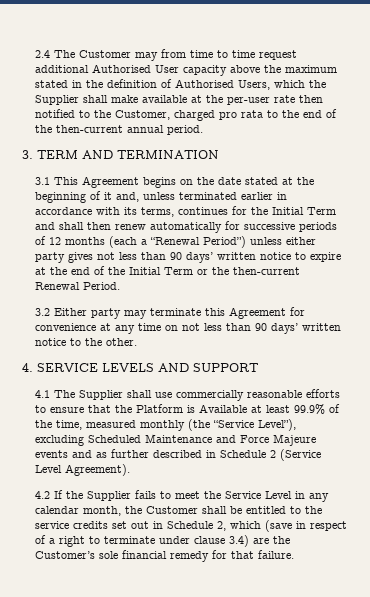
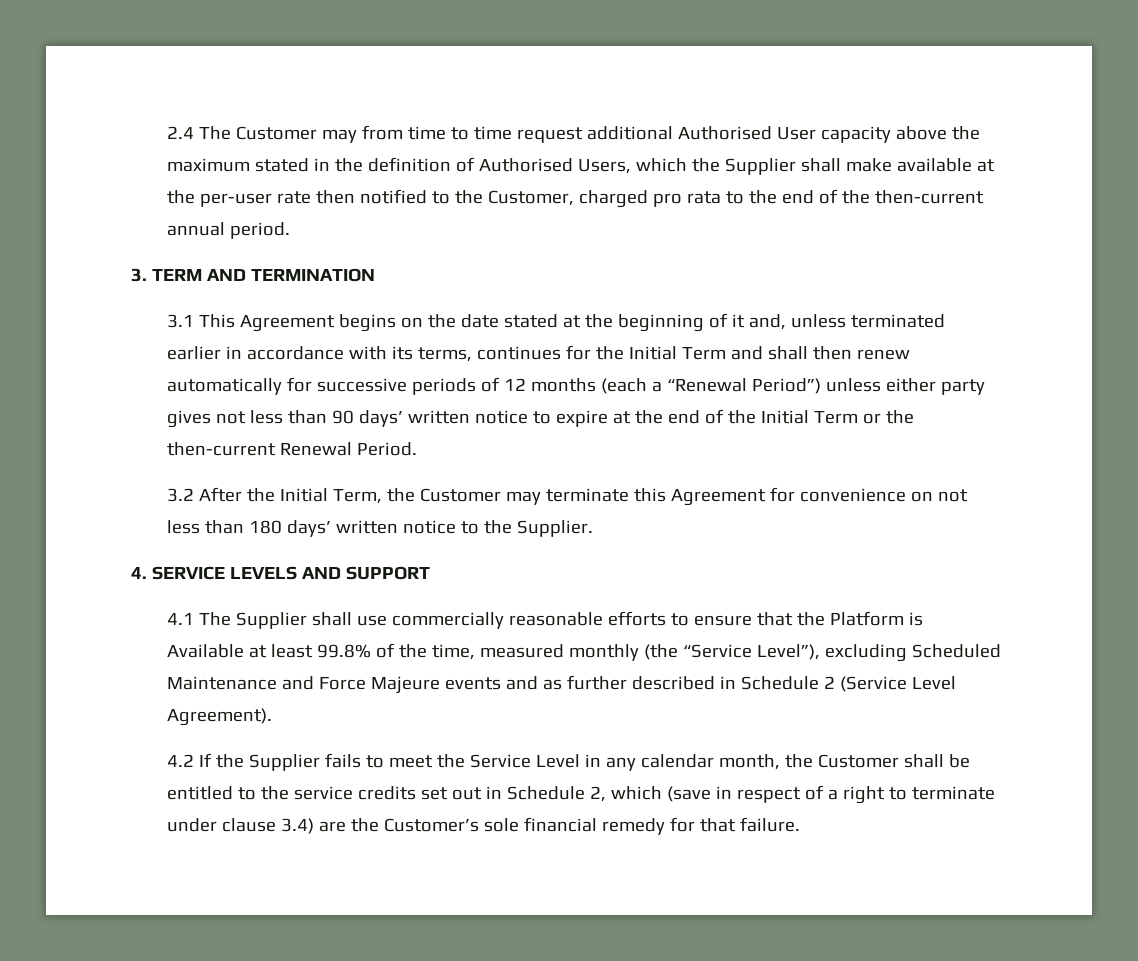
- 3.2 Either party may terminate this Agreement for convenience at any time on not less than 90 days’ written notice to the other.
+ 3.2 After the Initial Term, the Customer may terminate this Agreement for convenience on not less than 180 days’ written notice to the Supplier.
- 4.1 The Supplier shall use commercially reasonable efforts to ensure that the Platform is Available at least 99.9% of the time, measured monthly (the “Service Level”), excluding Scheduled Maintenance and Force Majeure events and as further described in Schedule 2 (Service Level Agreement).
+ 4.1 The Supplier shall use commercially reasonable efforts to ensure that the Platform is Available at least 99.8% of the time, measured monthly (the “Service Level”), excluding Scheduled Maintenance and Force Majeure events and as further described in Schedule 2 (Service Level Agreement).

